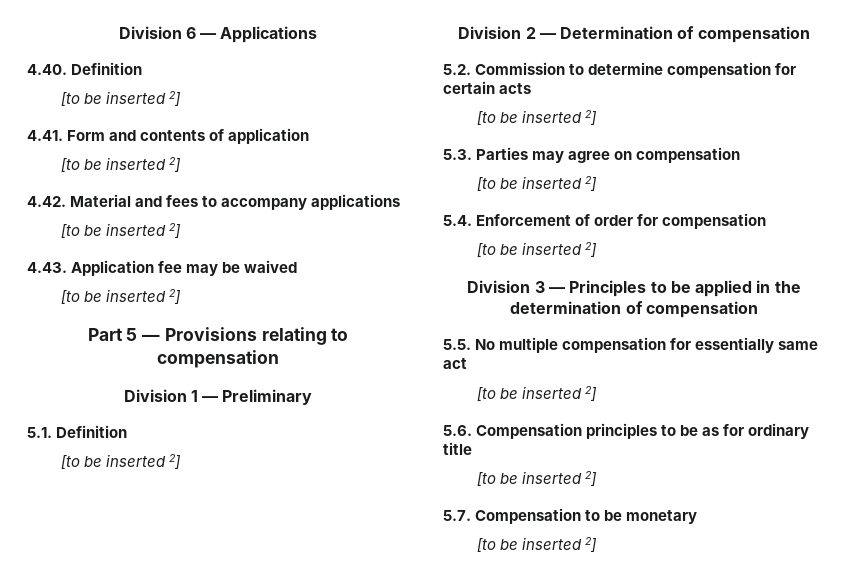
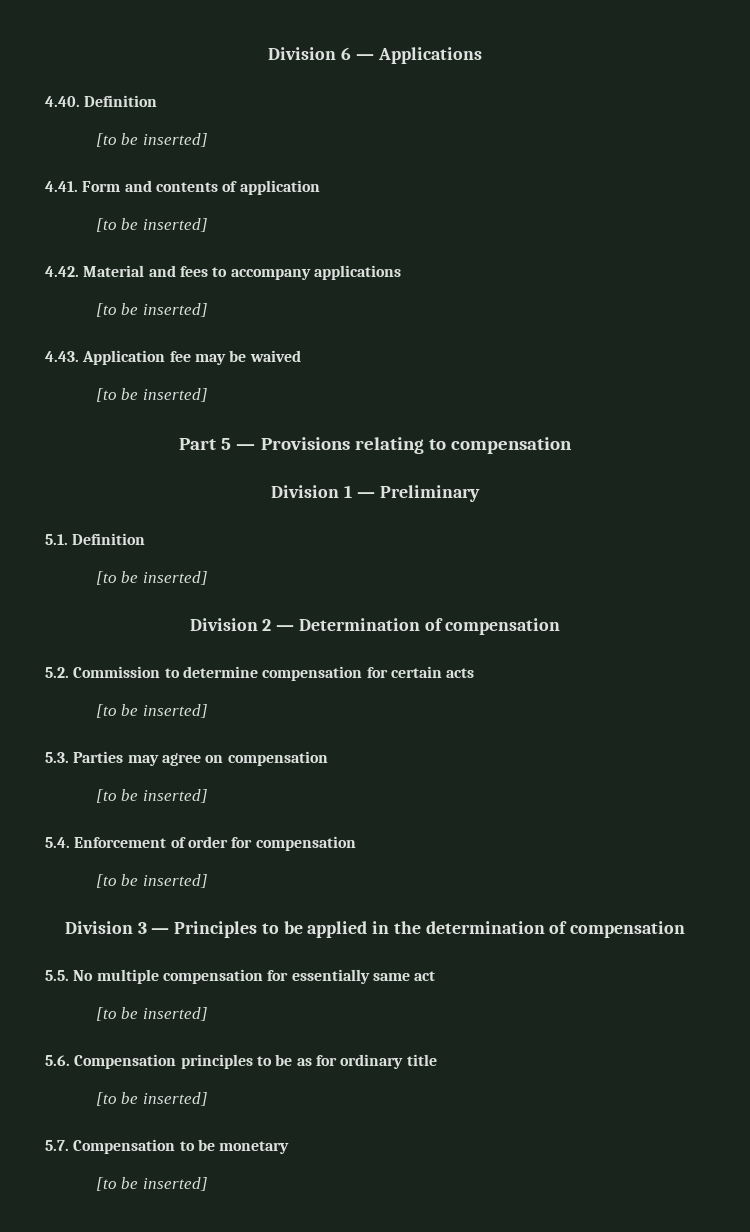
  4.40. Definition
- [to be inserted 2]
+ [to be inserted]
  4.41. Form and contents of application
- [to be inserted 2]
+ [to be inserted]
  4.42. Material and fees to accompany applications
- [to be inserted 2]
+ [to be inserted]
  4.43. Application fee may be waived
- [to be inserted 2]
+ [to be inserted]
  5.1. Definition
- [to be inserted 2]
+ [to be inserted]
  5.2. Commission to determine compensation for certain acts
- [to be inserted 2]
+ [to be inserted]
  5.3. Parties may agree on compensation
- [to be inserted 2]
+ [to be inserted]
  5.4. Enforcement of order for compensation
- [to be inserted 2]
+ [to be inserted]
  5.5. No multiple compensation for essentially same act
- [to be inserted 2]
+ [to be inserted]
  5.6. Compensation principles to be as for ordinary title
- [to be inserted 2]
+ [to be inserted]
  5.7. Compensation to be monetary
- [to be inserted 2]
+ [to be inserted]

